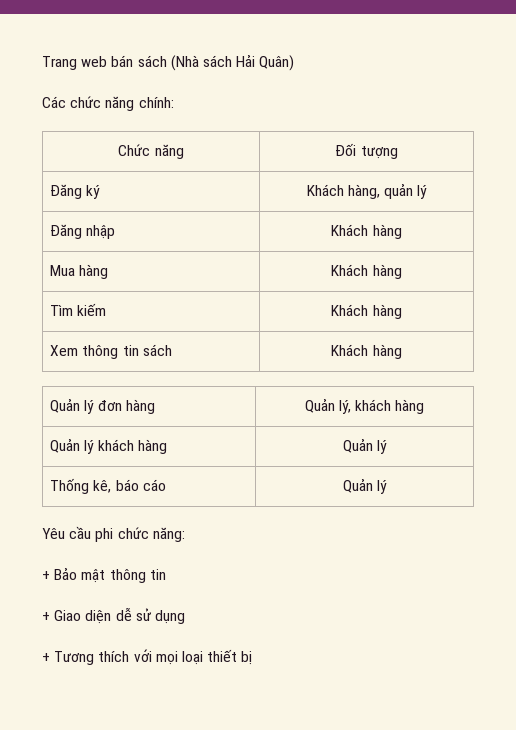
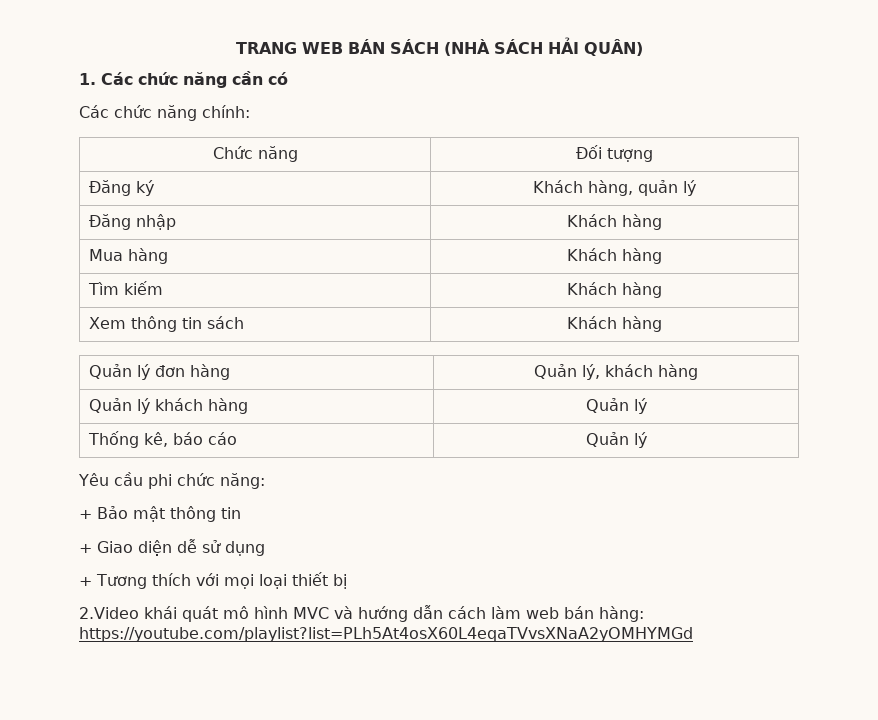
- Trang web bán sách (Nhà sách Hải Quân)
+ TRANG WEB BÁN SÁCH (NHÀ SÁCH HẢI QUÂN)
+ 1. Các chức năng cần có
+ 2.Video khái quát mô hình MVC và hướng dẫn cách làm web bán hàng: https://youtube.com/playlist?list=PLh5At4osX60L4eqaTVvsXNaA2yOMHYMGd

